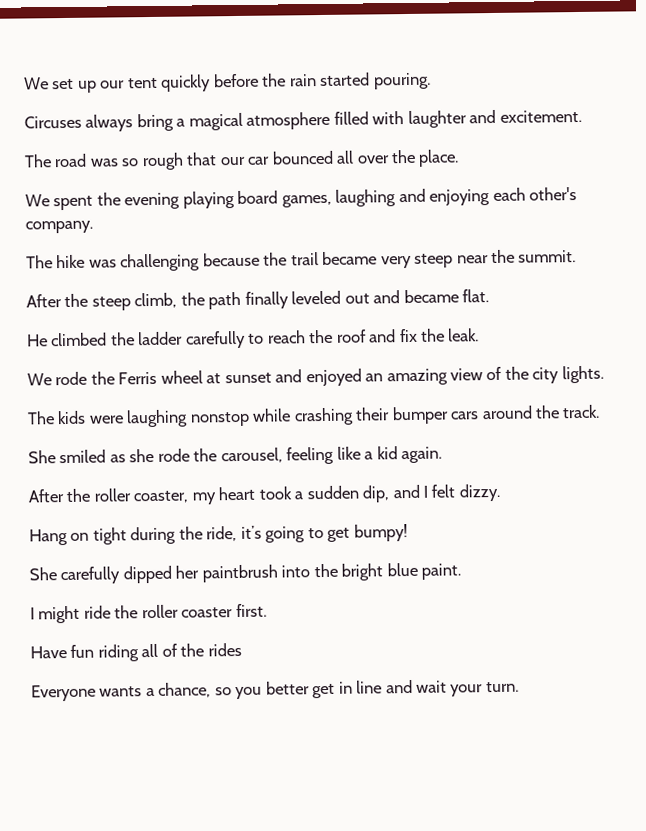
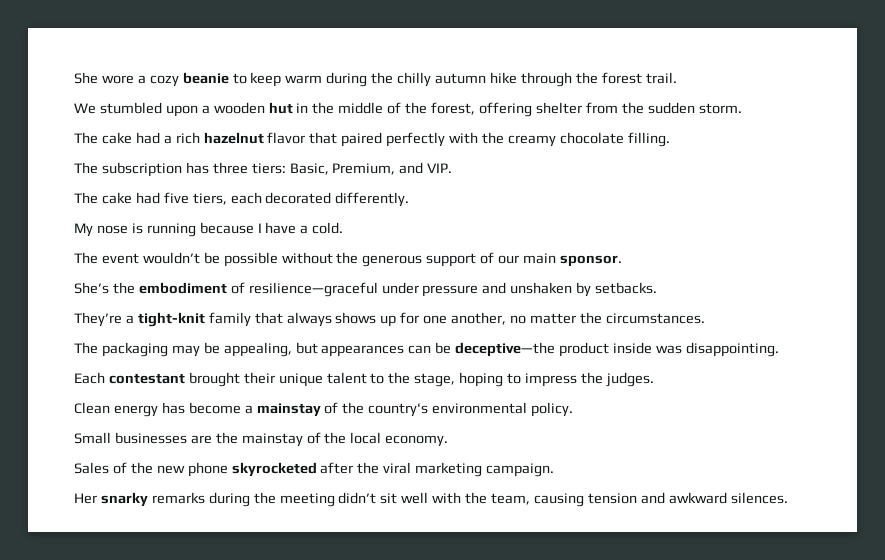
- We set up our tent quickly before the rain started pouring.
- Circuses always bring a magical atmosphere filled with laughter and excitement.
- The road was so rough that our car bounced all over the place.
- We spent the evening playing board games, laughing and enjoying each other's company.
- The hike was challenging because the trail became very steep near the summit.
- After the steep climb, the path finally leveled out and became flat.
- He climbed the ladder carefully to reach the roof and fix the leak.
- We rode the Ferris wheel at sunset and enjoyed an amazing view of the city lights.
- The kids were laughing nonstop while crashing their bumper cars around the track.
- She smiled as she rode the carousel, feeling like a kid again.
- After the roller coaster, my heart took a sudden dip, and I felt dizzy.
- Hang on tight during the ride, it’s going to get bumpy!
- She carefully dipped her paintbrush into the bright blue paint.
- I might ride the roller coaster first.
- Have fun riding all of the rides
- Everyone wants a chance, so you better get in line and wait your turn.
+ She wore a cozy beanie to keep warm during the chilly autumn hike through the forest trail.
+ We stumbled upon a wooden hut in the middle of the forest, offering shelter from the sudden storm.
+ The cake had a rich hazelnut flavor that paired perfectly with the creamy chocolate filling.
+ The subscription has three tiers: Basic, Premium, and VIP.
+ The cake had five tiers, each decorated differently.
+ My nose is running because I have a cold.
+ The event wouldn’t be possible without the generous support of our main sponsor.
+ She’s the embodiment of resilience—graceful under pressure and unshaken by setbacks.
+ They’re a tight-knit family that always shows up for one another, no matter the circumstances.
+ The packaging may be appealing, but appearances can be deceptive—the product inside was disappointing.
+ Each contestant brought their unique talent to the stage, hoping to impress the judges.
+ Clean energy has become a mainstay of the country's environmental policy.
+ Small businesses are the mainstay of the local economy.
+ Sales of the new phone skyrocketed after the viral marketing campaign.
+ Her snarky remarks during the meeting didn’t sit well with the team, causing tension and awkward silences.

